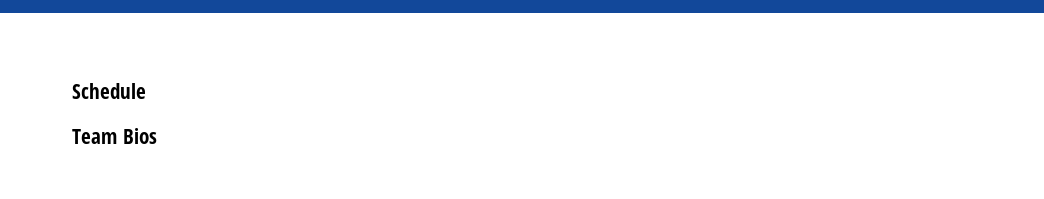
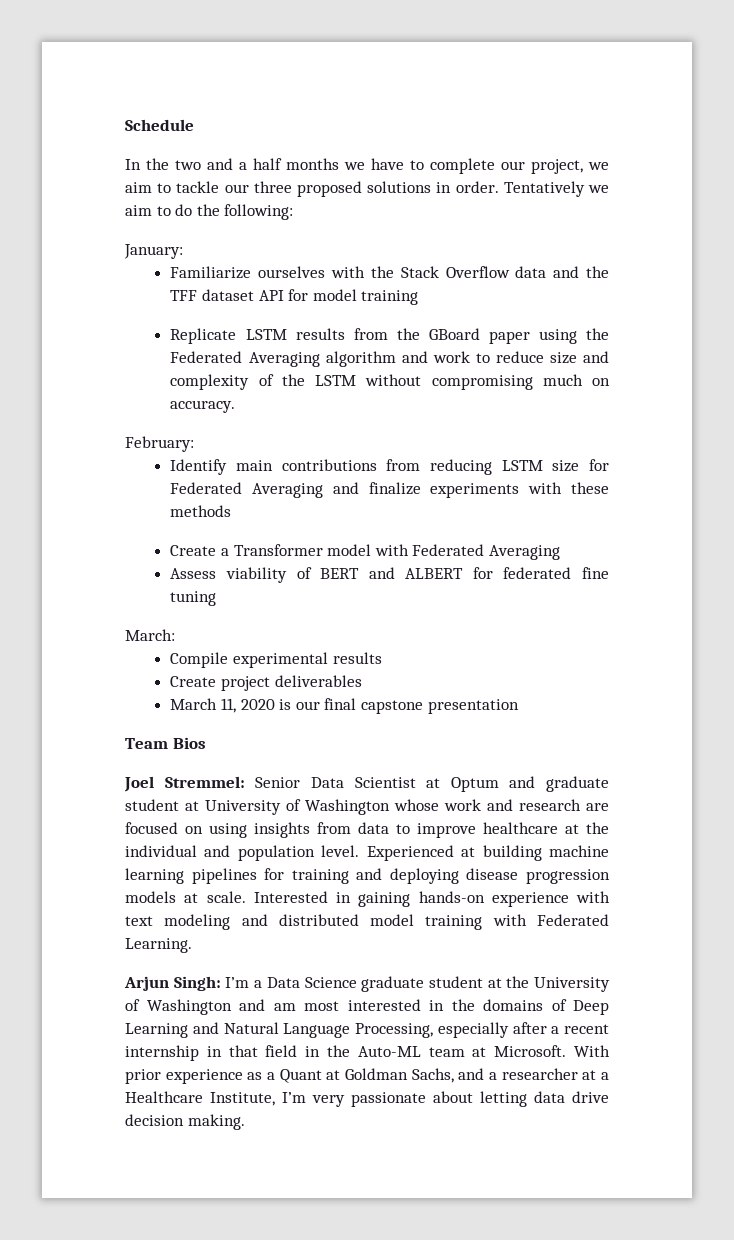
+ In the two and a half months we have to complete our project, we aim to tackle our three proposed solutions in order. Tentatively we aim to do the following:
+ January:
+ Familiarize ourselves with the Stack Overflow data and the TFF dataset API for model training
+ Replicate LSTM results from the GBoard paper using the Federated Averaging algorithm and work to reduce size and complexity of the LSTM without compromising much on accuracy.
+ February:
+ Identify main contributions from reducing LSTM size for Federated Averaging and finalize experiments with these methods
+ Create a Transformer model with Federated Averaging
+ Assess viability of BERT and ALBERT for federated fine tuning
+ March:
+ Compile experimental results
+ Create project deliverables
+ March 11, 2020 is our final capstone presentation
  Team Bios
+ Joel Stremmel: Senior Data Scientist at Optum and graduate student at University of Washington whose work and research are focused on using insights from data to improve healthcare at the individual and population level. Experienced at building machine learning pipelines for training and deploying disease progression models at scale. Interested in gaining hands-on experience with text modeling and distributed model training with Federated Learning.
+ Arjun Singh: I’m a Data Science graduate student at the University of Washington and am most interested in the domains of Deep Learning and Natural Language Processing, especially after a recent internship in that field in the Auto-ML team at Microsoft. With prior experience as a Quant at Goldman Sachs, and a researcher at a Healthcare Institute, I’m very passionate about letting data drive decision making.

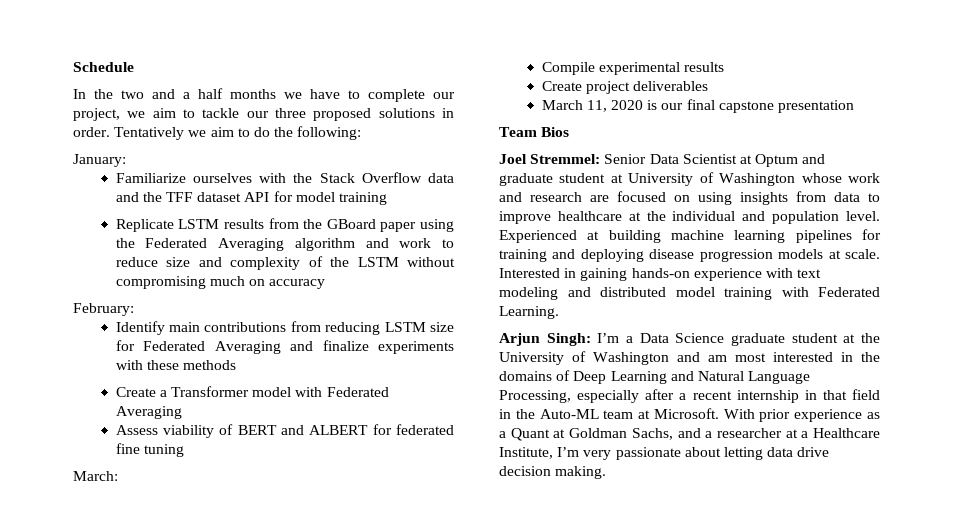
- Replicate LSTM results from the GBoard paper using the Federated Averaging algorithm and work to reduce size and complexity of the LSTM without compromising much on accuracy.
+ Replicate LSTM results from the GBoard paper using the Federated Averaging algorithm and work to reduce size and complexity of the LSTM without compromising much on accuracy

